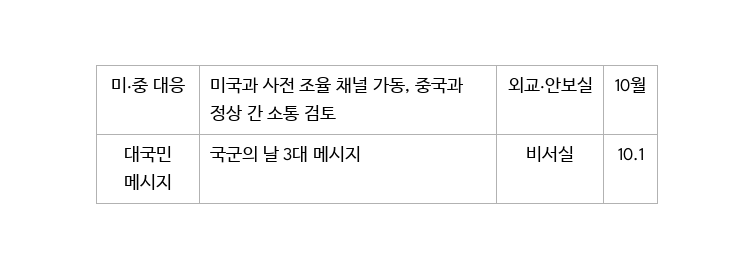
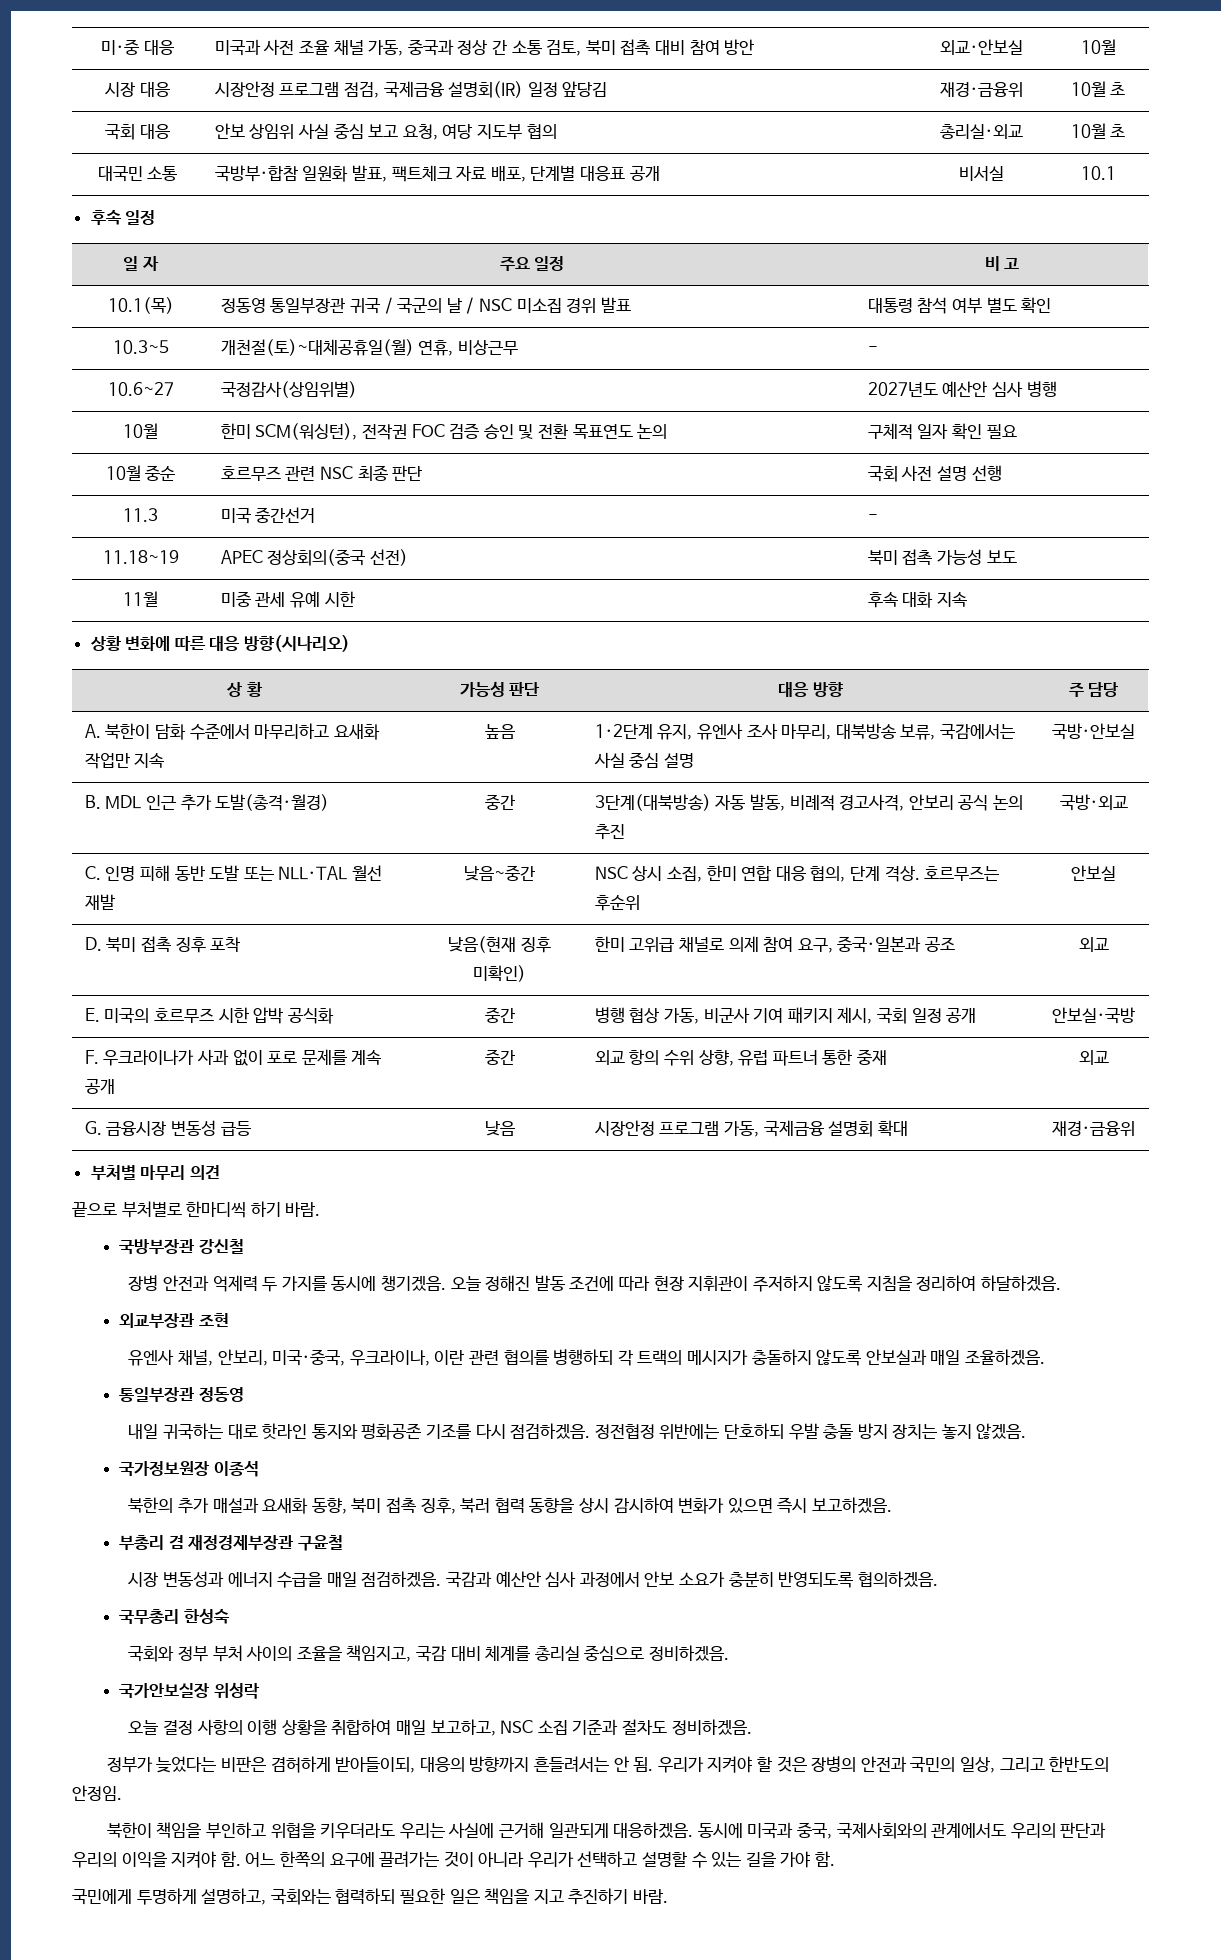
- 미·중 대응 | 미국과 사전 조율 채널 가동, 중국과 정상 간 소통 검토 | 외교·안보실 | 10월
- 대국민 메시지 | 국군의 날 3대 메시지 | 비서실 | 10.1
+ 미·중 대응 | 미국과 사전 조율 채널 가동, 중국과 정상 간 소통 검토, 북미 접촉 대비 참여 방안 | 외교·안보실 | 10월
+ 시장 대응 | 시장안정 프로그램 점검, 국제금융 설명회(IR) 일정 앞당김 | 재경·금융위 | 10월 초
+ 국회 대응 | 안보 상임위 사실 중심 보고 요청, 여당 지도부 협의 | 총리실·외교 | 10월 초
+ 대국민 소통 | 국방부·합참 일원화 발표, 팩트체크 자료 배포, 단계별 대응표 공개 | 비서실 | 10.1
+ 후속 일정
+ 일 자 | 주요 일정 | 비 고
+ 10.1(목) | 정동영 통일부장관 귀국 / 국군의 날 / NSC 미소집 경위 발표 | 대통령 참석 여부 별도 확인
+ 10.3~5 | 개천절(토)~대체공휴일(월) 연휴, 비상근무 | -
+ 10.6~27 | 국정감사(상임위별) | 2027년도 예산안 심사 병행
+ 10월 | 한미 SCM(워싱턴), 전작권 FOC 검증 승인 및 전환 목표연도 논의 | 구체적 일자 확인 필요
+ 10월 중순 | 호르무즈 관련 NSC 최종 판단 | 국회 사전 설명 선행
+ 11.3 | 미국 중간선거 | -
+ 11.18~19 | APEC 정상회의(중국 선전) | 북미 접촉 가능성 보도
+ 11월 | 미중 관세 유예 시한 | 후속 대화 지속
+ 상황 변화에 따른 대응 방향(시나리오)
+ 상 황 | 가능성 판단 | 대응 방향 | 주 담당
+ A. 북한이 담화 수준에서 마무리하고 요새화 작업만 지속 | 높음 | 1·2단계 유지, 유엔사 조사 마무리, 대북방송 보류, 국감에서는 사실 중심 설명 | 국방·안보실
+ B. MDL 인근 추가 도발(총격·월경) | 중간 | 3단계(대북방송) 자동 발동, 비례적 경고사격, 안보리 공식 논의 추진 | 국방·외교
+ C. 인명 피해 동반 도발 또는 NLL·TAL 월선 재발 | 낮음~중간 | NSC 상시 소집, 한미 연합 대응 협의, 단계 격상. 호르무즈는 후순위 | 안보실
+ D. 북미 접촉 징후 포착 | 낮음(현재 징후 미확인) | 한미 고위급 채널로 의제 참여 요구, 중국·일본과 공조 | 외교
+ E. 미국의 호르무즈 시한 압박 공식화 | 중간 | 병행 협상 가동, 비군사 기여 패키지 제시, 국회 일정 공개 | 안보실·국방
+ F. 우크라이나가 사과 없이 포로 문제를 계속 공개 | 중간 | 외교 항의 수위 상향, 유럽 파트너 통한 중재 | 외교
+ G. 금융시장 변동성 급등 | 낮음 | 시장안정 프로그램 가동, 국제금융 설명회 확대 | 재경·금융위
+ 부처별 마무리 의견
+ 끝으로 부처별로 한마디씩 하기 바람.
+ 국방부장관 강신철
+ 장병 안전과 억제력 두 가지를 동시에 챙기겠음. 오늘 정해진 발동 조건에 따라 현장 지휘관이 주저하지 않도록 지침을 정리하여 하달하겠음.
+ 외교부장관 조현
+ 유엔사 채널, 안보리, 미국·중국, 우크라이나, 이란 관련 협의를 병행하되 각 트랙의 메시지가 충돌하지 않도록 안보실과 매일 조율하겠음.
+ 통일부장관 정동영
+ 내일 귀국하는 대로 핫라인 통지와 평화공존 기조를 다시 점검하겠음. 정전협정 위반에는 단호하되 우발 충돌 방지 장치는 놓지 않겠음.
+ 국가정보원장 이종석
+ 북한의 추가 매설과 요새화 동향, 북미 접촉 징후, 북러 협력 동향을 상시 감시하여 변화가 있으면 즉시 보고하겠음.
+ 부총리 겸 재정경제부장관 구윤철
+ 시장 변동성과 에너지 수급을 매일 점검하겠음. 국감과 예산안 심사 과정에서 안보 소요가 충분히 반영되도록 협의하겠음.
+ 국무총리 한성숙
+ 국회와 정부 부처 사이의 조율을 책임지고, 국감 대비 체계를 총리실 중심으로 정비하겠음.
+ 국가안보실장 위성락
+ 오늘 결정 사항의 이행 상황을 취합하여 매일 보고하고, NSC 소집 기준과 절차도 정비하겠음.
+ 정부가 늦었다는 비판은 겸허하게 받아들이되, 대응의 방향까지 흔들려서는 안 됨. 우리가 지켜야 할 것은 장병의 안전과 국민의 일상, 그리고 한반도의 안정임.
+ 북한이 책임을 부인하고 위협을 키우더라도 우리는 사실에 근거해 일관되게 대응하겠음. 동시에 미국과 중국, 국제사회와의 관계에서도 우리의 판단과 우리의 이익을 지켜야 함. 어느 한쪽의 요구에 끌려가는 것이 아니라 우리가 선택하고 설명할 수 있는 길을 가야 함.
+ 국민에게 투명하게 설명하고, 국회와는 협력하되 필요한 일은 책임을 지고 추진하기 바람.

